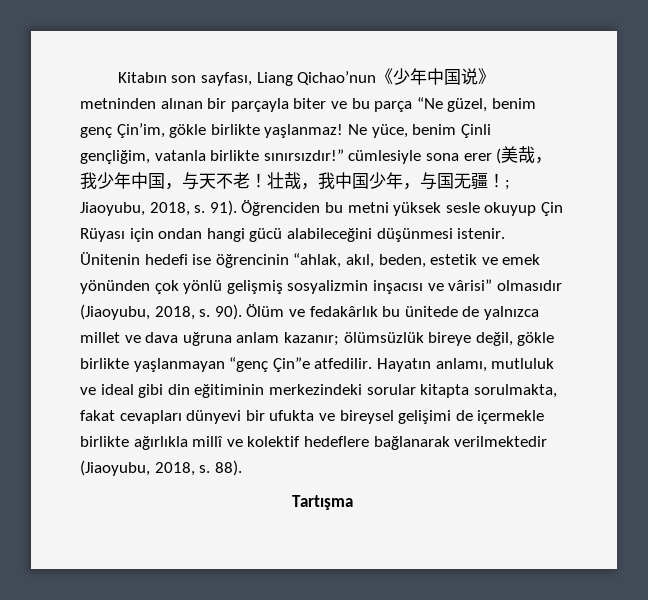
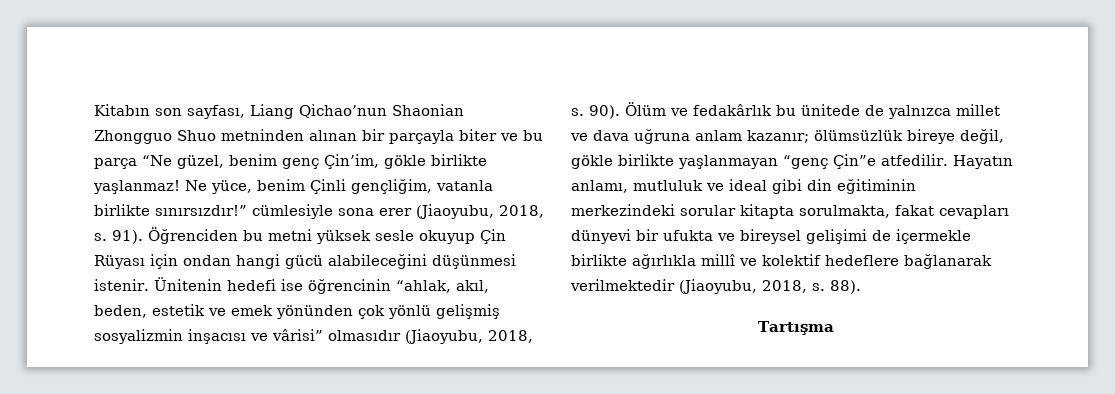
- Kitabın son sayfası, Liang Qichao’nun《少年中国说》metninden alınan bir parçayla biter ve bu parça “Ne güzel, benim genç Çin’im, gökle birlikte yaşlanmaz!
+ Kitabın son sayfası, Liang Qichao’nun Shaonian Zhongguo Shuo metninden alınan bir parçayla biter ve bu parça “Ne güzel, benim genç Çin’im, gökle birlikte yaşlanmaz!
- Ne yüce, benim Çinli gençliğim, vatanla birlikte sınırsızdır!” cümlesiyle sona erer (美哉，我少年中国，与天不老！壮哉，我中国少年，与国无疆！; Jiaoyubu, 2018, s.
+ Ne yüce, benim Çinli gençliğim, vatanla birlikte sınırsızdır!” cümlesiyle sona erer (Jiaoyubu, 2018, s.

